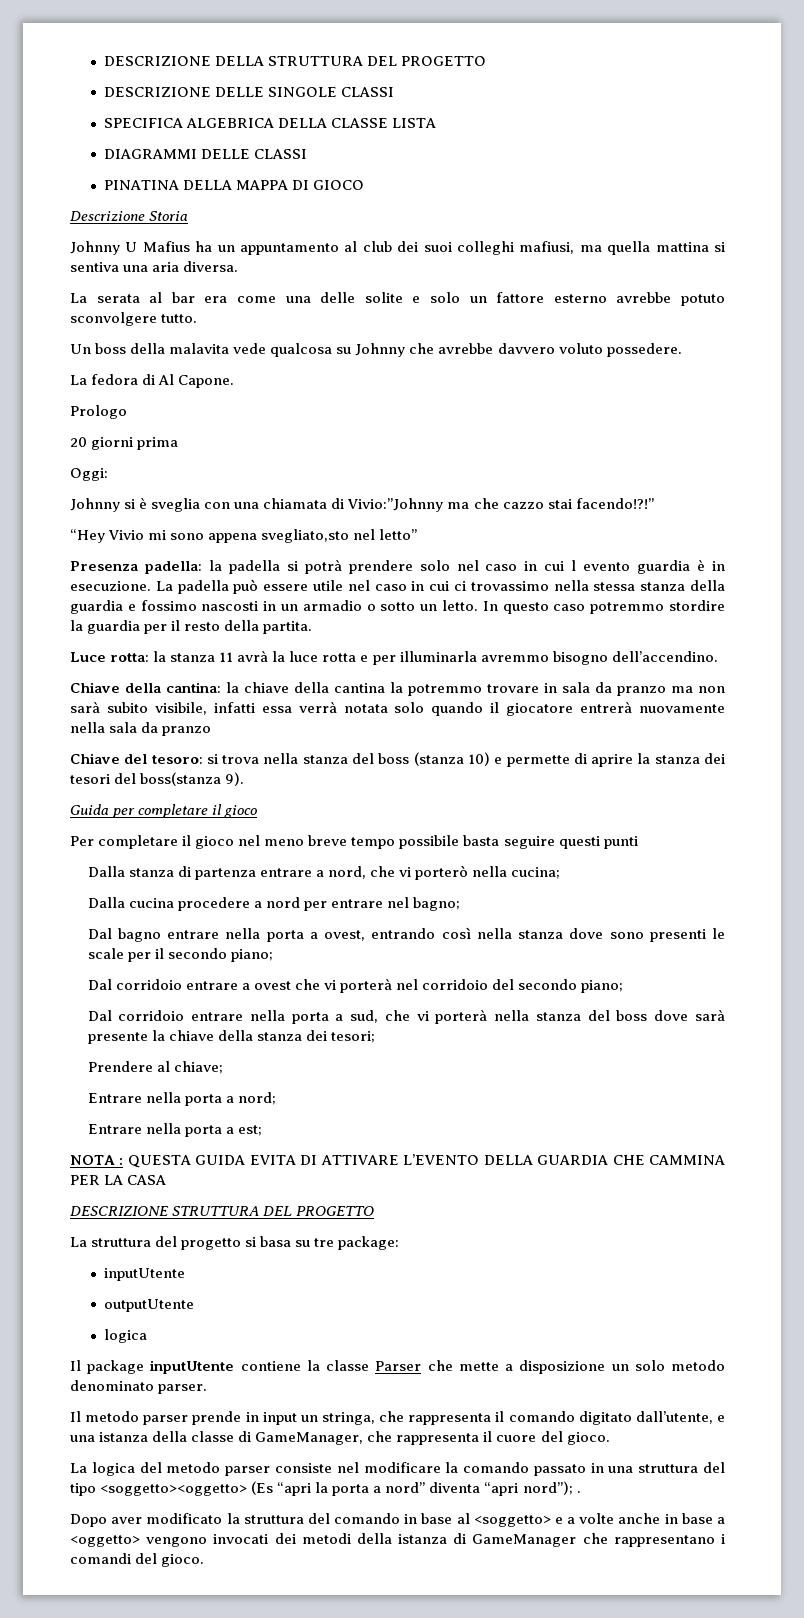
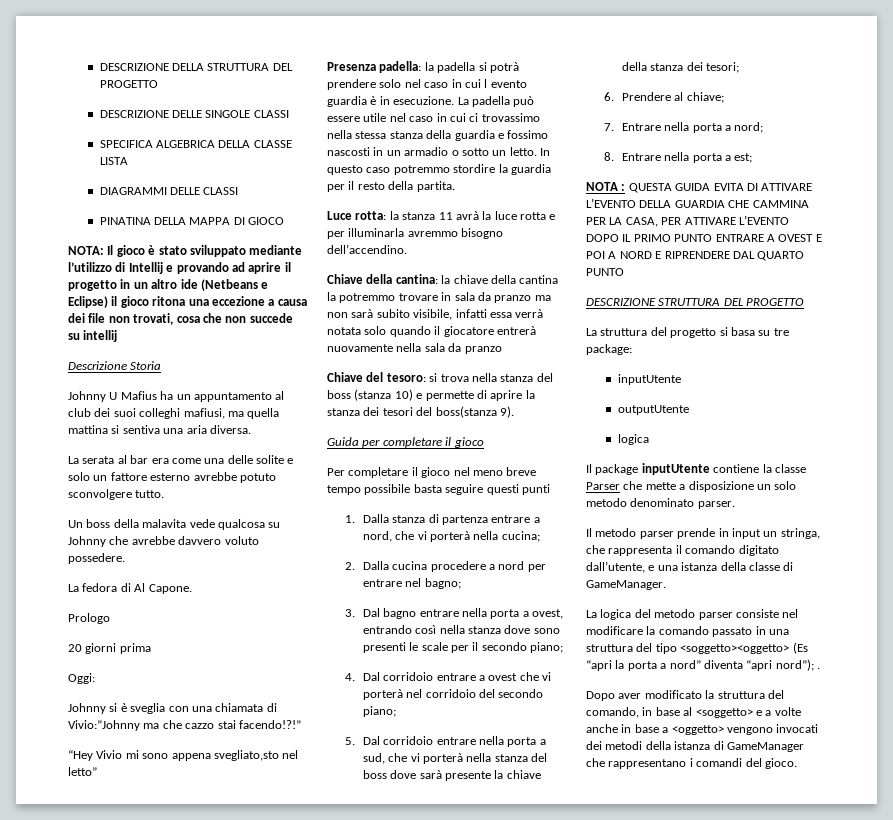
+ NOTA: Il gioco è stato sviluppato mediante l’utilizzo di Intellij e provando ad aprire il progetto in un altro ide (Netbeans e Eclipse) il gioco ritona una eccezione a causa dei file non trovati, cosa che non succede su intellij
- Dalla stanza di partenza entrare a nord, che vi porterò nella cucina;
+ 1. Dalla stanza di partenza entrare a nord, che vi porterà nella cucina;
- Dalla cucina procedere a nord per entrare nel bagno;
+ 2. Dalla cucina procedere a nord per entrare nel bagno;
- Dal bagno entrare nella porta a ovest, entrando così nella stanza dove sono presenti le scale per il secondo piano;
+ 3. Dal bagno entrare nella porta a ovest, entrando così nella stanza dove sono presenti le scale per il secondo piano;
- Dal corridoio entrare a ovest che vi porterà nel corridoio del secondo piano;
+ 4. Dal corridoio entrare a ovest che vi porterà nel corridoio del secondo piano;
- Dal corridoio entrare nella porta a sud, che vi porterà nella stanza del boss dove sarà presente la chiave della stanza dei tesori;
+ 5. Dal corridoio entrare nella porta a sud, che vi porterà nella stanza del boss dove sarà presente la chiave della stanza dei tesori;
- Prendere al chiave;
+ 6. Prendere al chiave;
- Entrare nella porta a nord;
+ 7. Entrare nella porta a nord;
- Entrare nella porta a est;
+ 8. Entrare nella porta a est;
- NOTA : QUESTA GUIDA EVITA DI ATTIVARE L’EVENTO DELLA GUARDIA CHE CAMMINA PER LA CASA
+ NOTA : QUESTA GUIDA EVITA DI ATTIVARE L’EVENTO DELLA GUARDIA CHE CAMMINA PER LA CASA, PER ATTIVARE L’EVENTO DOPO IL PRIMO PUNTO ENTRARE A OVEST E POI A NORD E RIPRENDERE DAL QUARTO PUNTO
- Il metodo parser prende in input un stringa, che rappresenta il comando digitato dall’utente, e una istanza della classe di GameManager, che rappresenta il cuore del gioco.
+ Il metodo parser prende in input un stringa, che rappresenta il comando digitato dall’utente, e una istanza della classe di GameManager.
- Dopo aver modificato la struttura del comando in base al <soggetto> e a volte anche in base a <oggetto> vengono invocati dei metodi della istanza di GameManager che rappresentano i comandi del gioco.
+ Dopo aver modificato la struttura del comando, in base al <soggetto> e a volte anche in base a <oggetto> vengono invocati dei metodi della istanza di GameManager che rappresentano i comandi del gioco.

